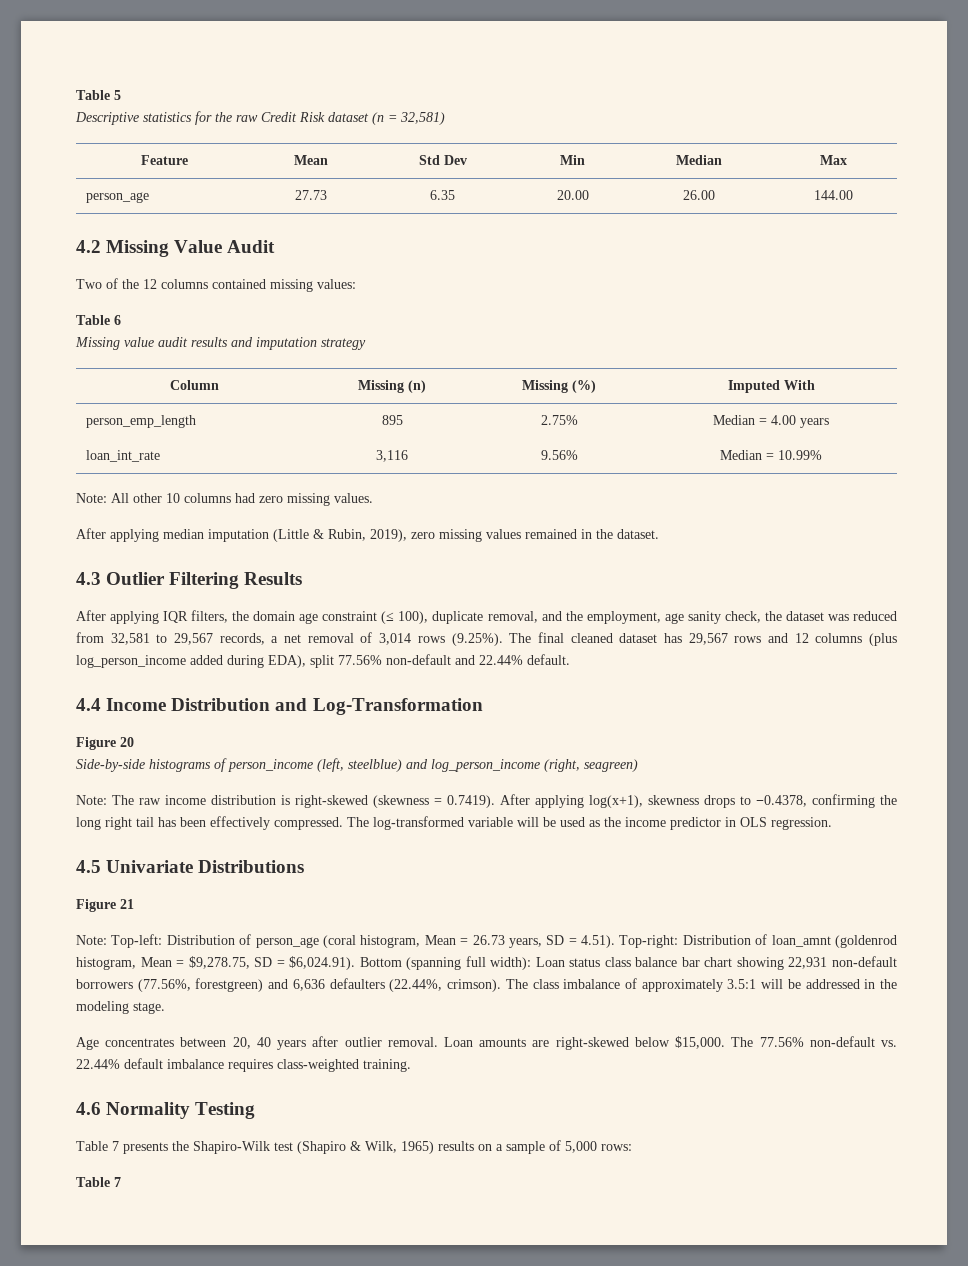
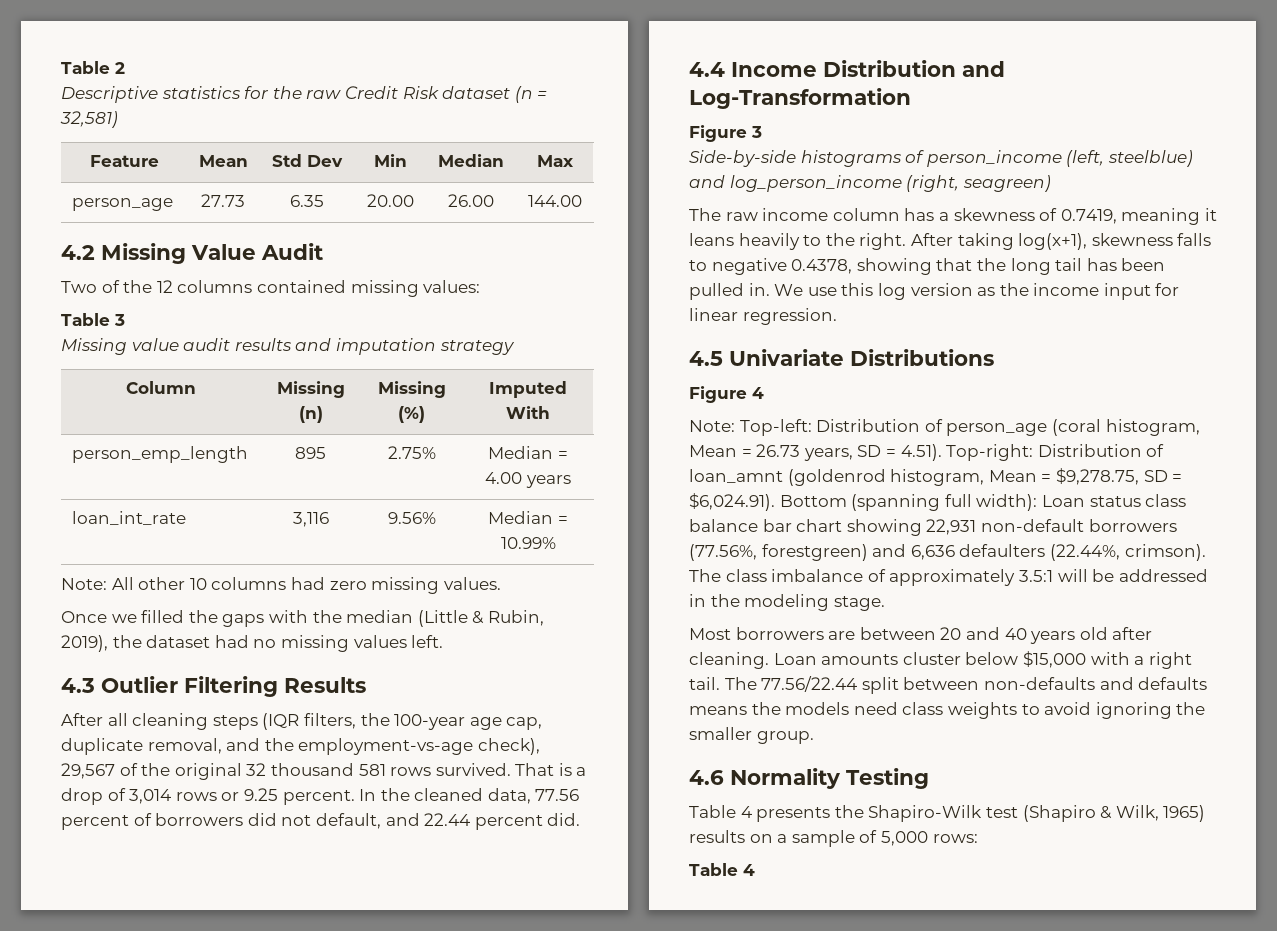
- Table 5
+ Table 2
- Table 6
+ Table 3
- After applying median imputation (Little & Rubin, 2019), zero missing values remained in the dataset.
+ Once we filled the gaps with the median (Little & Rubin, 2019), the dataset had no missing values left.
- After applying IQR filters, the domain age constraint (≤ 100), duplicate removal, and the employment, age sanity check, the dataset was reduced from 32,581 to 29,567 records, a net removal of 3,014 rows (9.25%). The final cleaned dataset has 29,567 rows and 12 columns (plus log_person_income added during EDA), split 77.56% non-default and 22.44% default.
+ After all cleaning steps (IQR filters, the 100-year age cap, duplicate removal, and the employment-vs-age check), 29,567 of the original 32 thousand 581 rows survived. That is a drop of 3,014 rows or 9.25 percent. In the cleaned data, 77.56 percent of borrowers did not default, and 22.44 percent did.
- Figure 20
+ Figure 3
- Note: The raw income distribution is right-skewed (skewness = 0.7419). After applying log(x+1), skewness drops to −0.4378, confirming the long right tail has been effectively compressed. The log-transformed variable will be used as the income predictor in OLS regression.
+ The raw income column has a skewness of 0.7419, meaning it leans heavily to the right. After taking log(x+1), skewness falls to negative 0.4378, showing that the long tail has been pulled in. We use this log version as the income input for linear regression.
- Figure 21
+ Figure 4
- Age concentrates between 20, 40 years after outlier removal. Loan amounts are right-skewed below $15,000. The 77.56% non-default vs. 22.44% default imbalance requires class-weighted training.
+ Most borrowers are between 20 and 40 years old after cleaning. Loan amounts cluster below $15,000 with a right tail. The 77.56/22.44 split between non-defaults and defaults means the models need class weights to avoid ignoring the smaller group.
- Table 7 presents the Shapiro-Wilk test (Shapiro & Wilk, 1965) results on a sample of 5,000 rows:
- Table 7
+ Table 4 presents the Shapiro-Wilk test (Shapiro & Wilk, 1965) results on a sample of 5,000 rows:
+ Table 4

